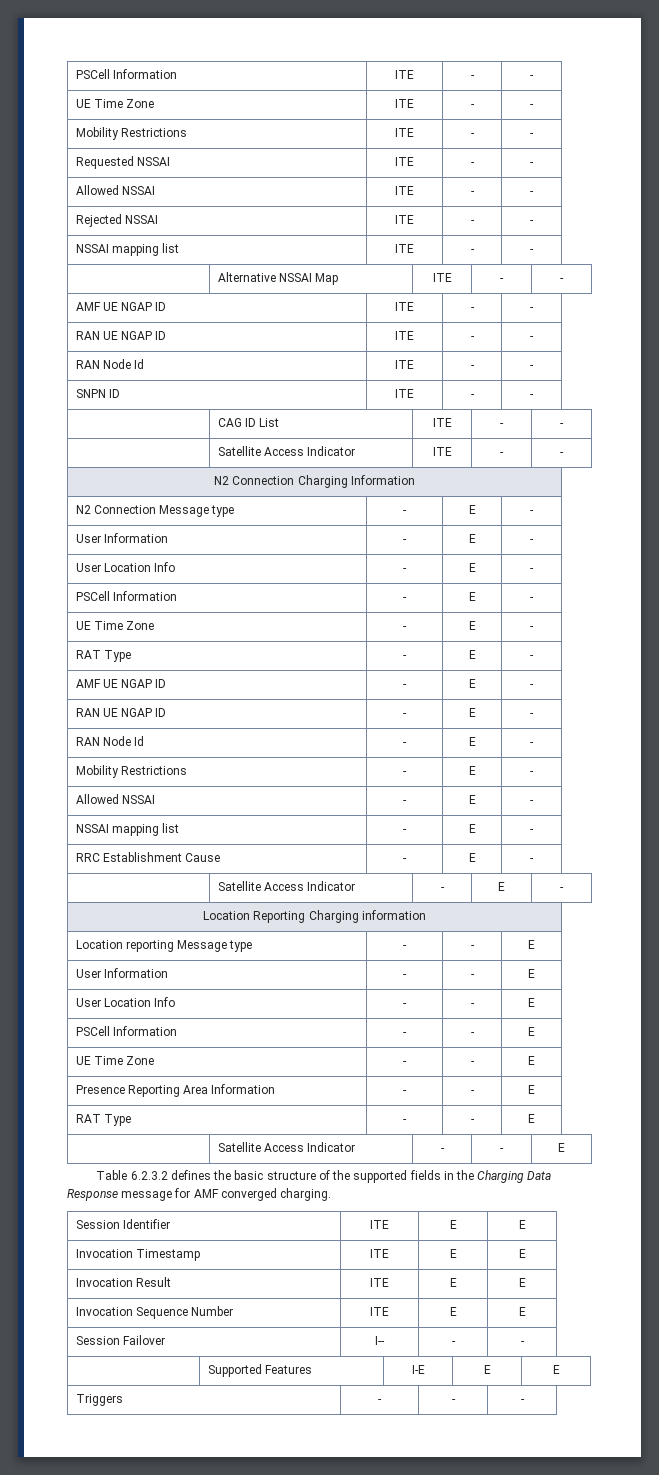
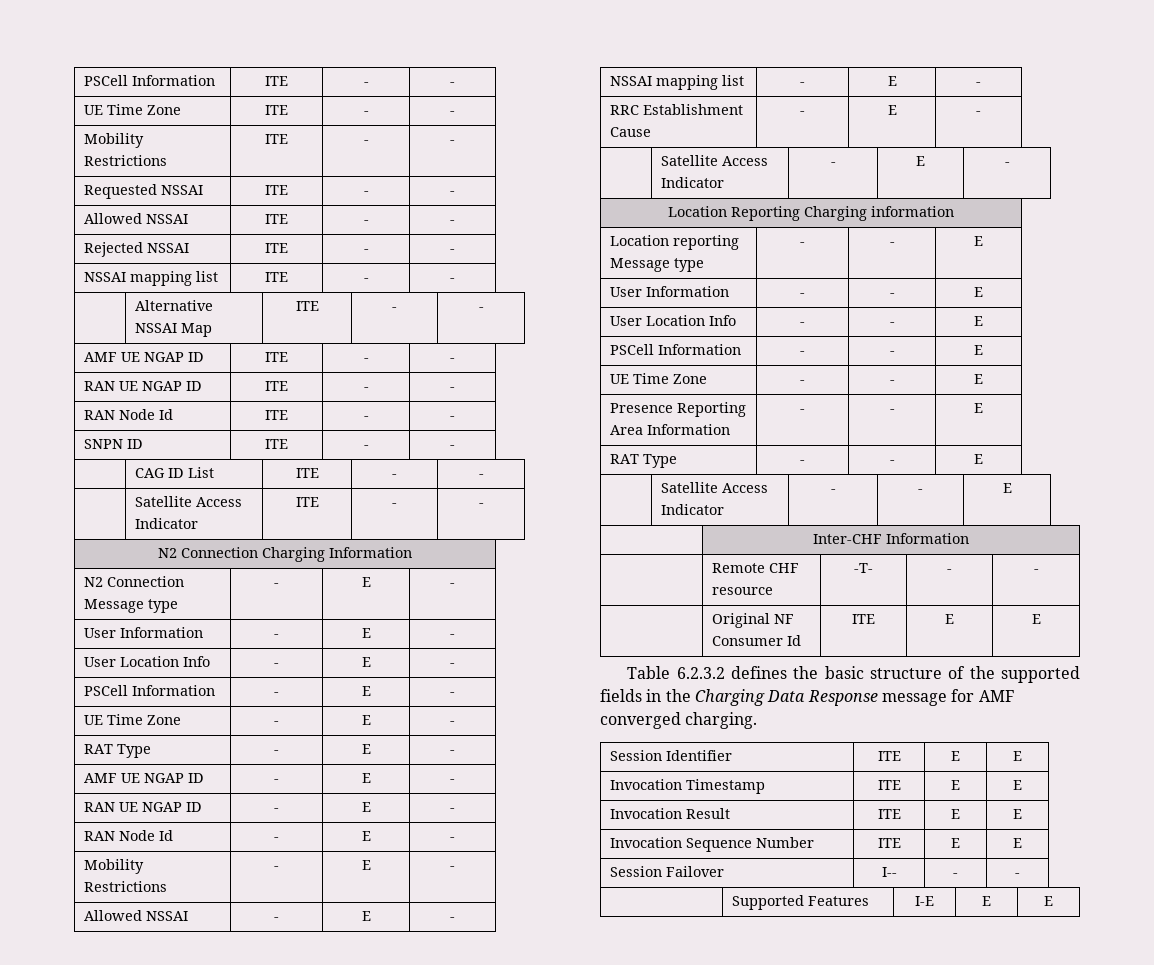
+ | Inter-CHF Information
+ | Remote CHF resource | -T- | - | -
+ | Original NF Consumer Id | ITE | E | E
- Triggers | - | - | -

